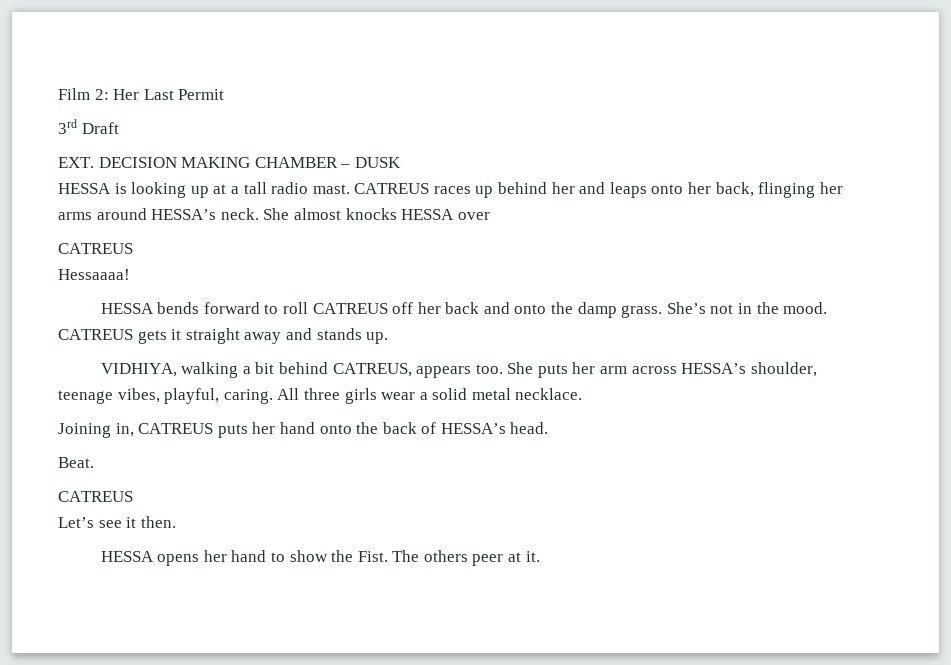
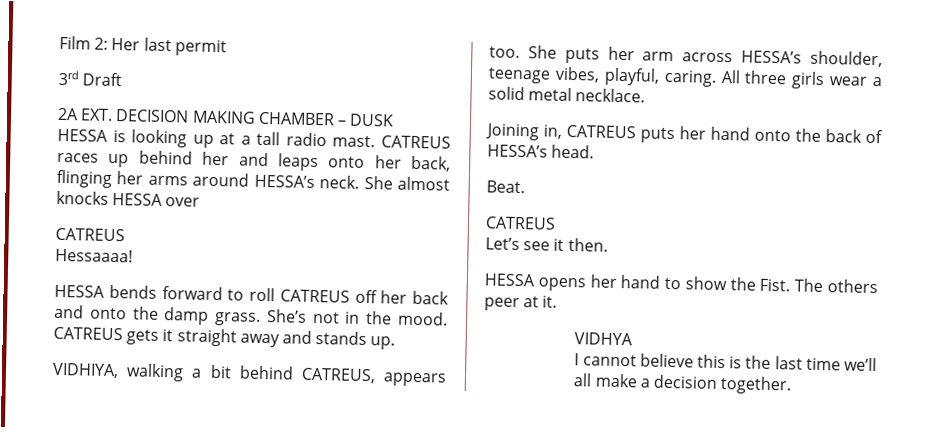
- Film 2: Her Last Permit
+ Film 2: Her last permit
- EXT. DECISION MAKING CHAMBER – DUSK
+ 2A EXT. DECISION MAKING CHAMBER – DUSK
+ VIDHYA
+ I cannot believe this is the last time we’ll all make a decision together.

